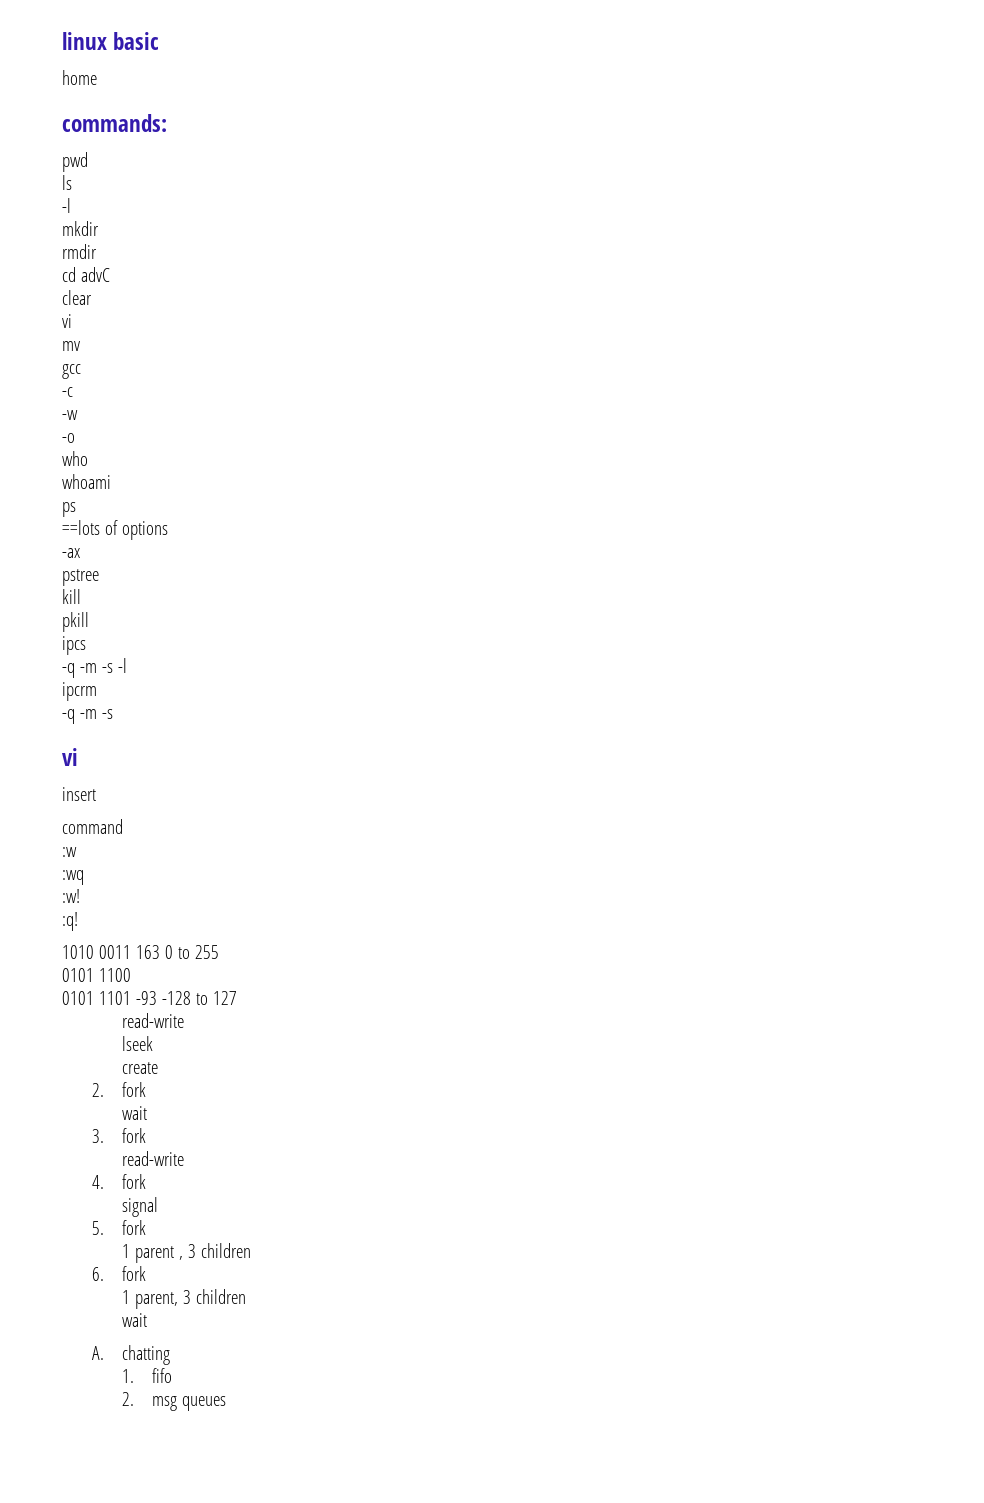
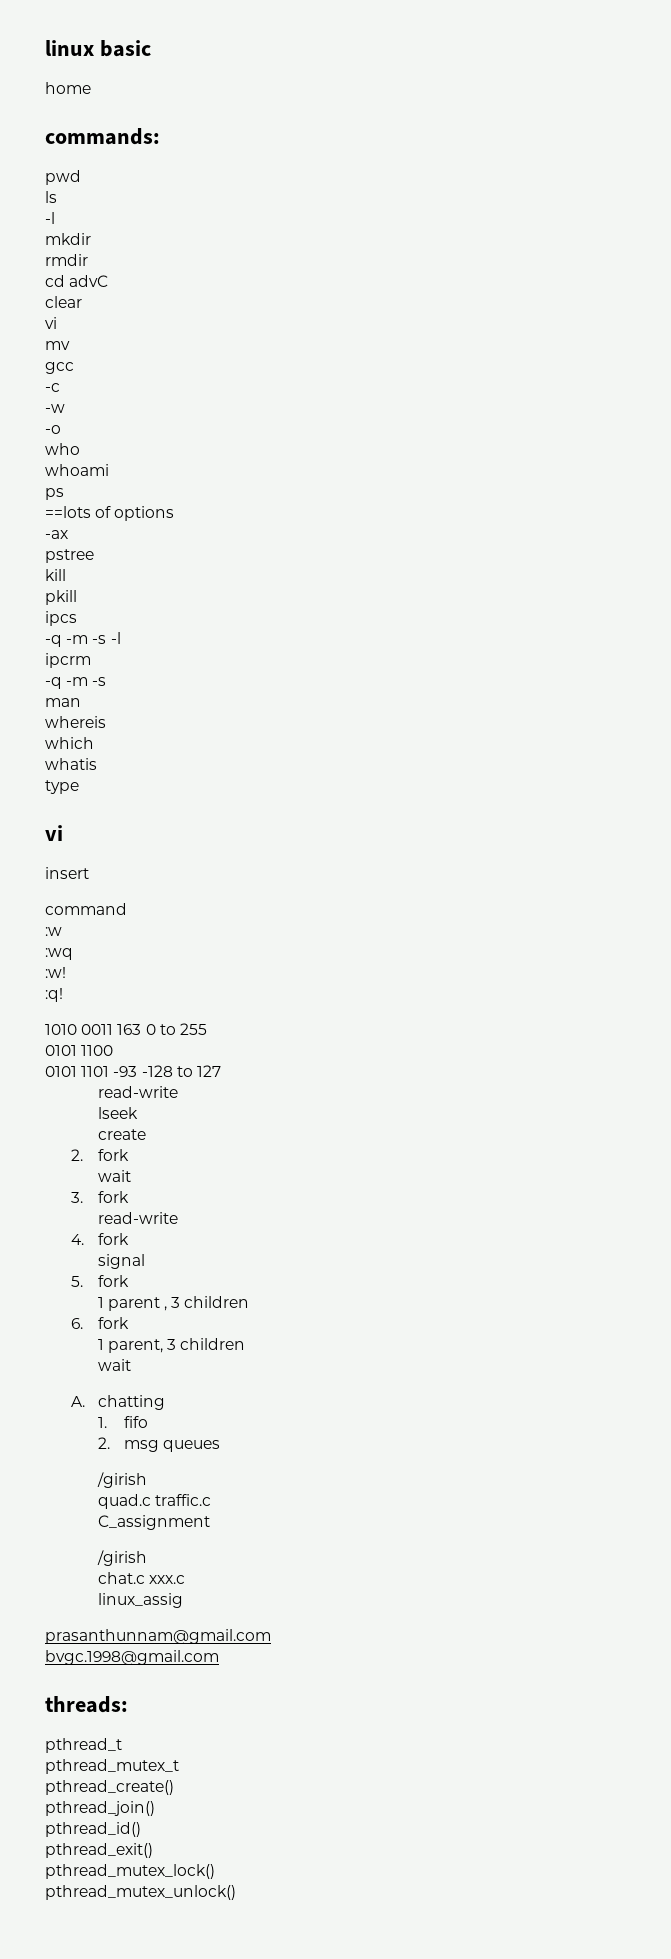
+ man
+ whereis
+ which
+ whatis
+ type
  2. msg queues
+ /girish
+ quad.c traffic.c
+ C_assignment
+ /girish
+ chat.c xxx.c
+ linux_assig
+ prasanthunnam@gmail.com
+ bvgc.1998@gmail.com
+ threads:
+ pthread_t
+ pthread_mutex_t
+ pthread_create()
+ pthread_join()
+ pthread_id()
+ pthread_exit()
+ pthread_mutex_lock()
+ pthread_mutex_unlock()

